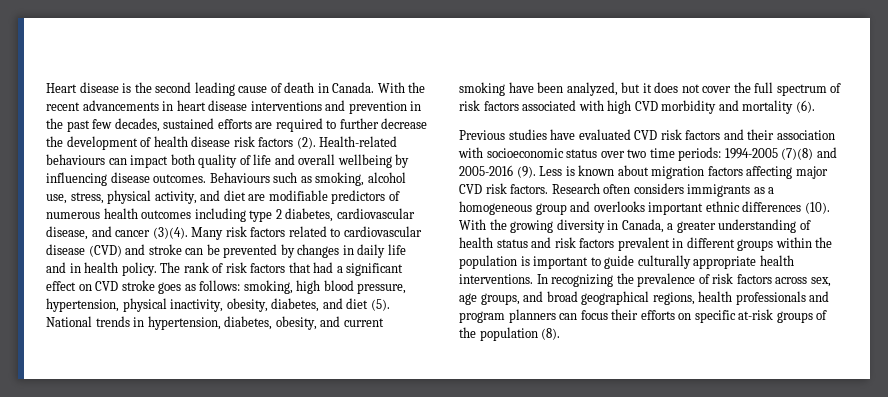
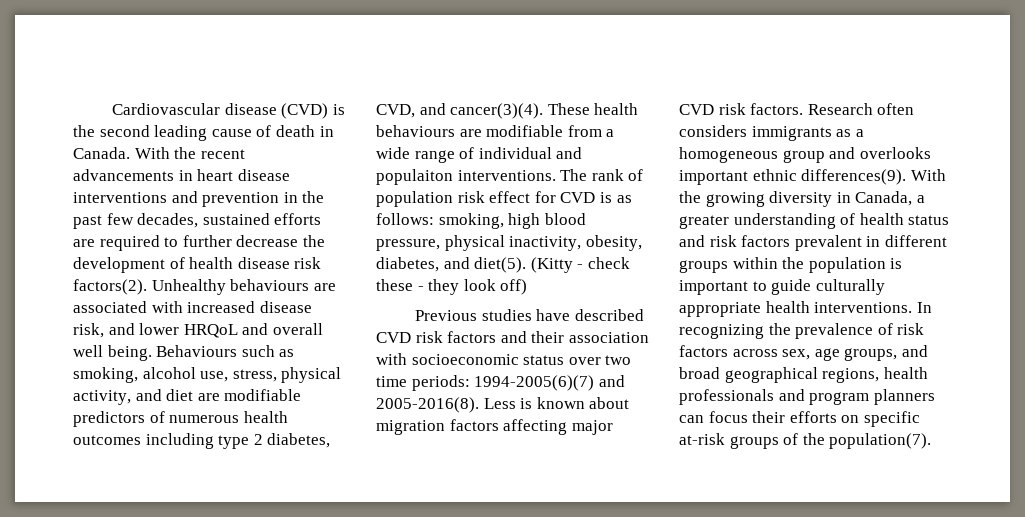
- Heart disease is the second leading cause of death in Canada.
+ Cardiovascular disease (CVD) is the second leading cause of death in Canada.
- With the recent advancements in heart disease interventions and prevention in the past few decades, sustained efforts are required to further decrease the development of health disease risk factors (2). Health-related behaviours can impact both quality of life and overall wellbeing by influencing disease outcomes.
+ With the recent advancements in heart disease interventions and prevention in the past few decades, sustained efforts are required to further decrease the development of health disease risk factors(2). Unhealthy behaviours are associated with increased disease risk, and lower HRQoL and overall well being.
- Behaviours such as smoking, alcohol use, stress, physical activity, and diet are modifiable predictors of numerous health outcomes including type 2 diabetes, cardiovascular disease, and cancer (3)(4). Many risk factors related to cardiovascular disease (CVD) and stroke can be prevented by changes in daily life and in health policy. The rank of risk factors that had a significant effect on CVD stroke goes as follows: smoking, high blood pressure, hypertension, physical inactivity, obesity, diabetes, and diet (5). National trends in hypertension, diabetes, obesity, and current smoking have been analyzed, but it does not cover the full spectrum of risk factors associated with high CVD morbidity and mortality (6).
+ Behaviours such as smoking, alcohol use, stress, physical activity, and diet are modifiable predictors of numerous health outcomes including type 2 diabetes, CVD, and cancer(3)(4). These health behaviours are modifiable from a wide range of individual and populaiton interventions. The rank of population risk effect for CVD is as follows: smoking, high blood pressure, physical inactivity, obesity, diabetes, and diet(5). (Kitty - check these - they look off)
- Previous studies have evaluated CVD risk factors and their association with socioeconomic status over two time periods: 1994-2005 (7)(8) and 2005-2016 (9).
+ Previous studies have described CVD risk factors and their association with socioeconomic status over two time periods: 1994-2005(6)(7) and 2005-2016(8).
- Research often considers immigrants as a homogeneous group and overlooks important ethnic differences (10).
+ Research often considers immigrants as a homogeneous group and overlooks important ethnic differences(9).
- In recognizing the prevalence of risk factors across sex, age groups, and broad geographical regions, health professionals and program planners can focus their efforts on specific at-risk groups of the population (8).
+ In recognizing the prevalence of risk factors across sex, age groups, and broad geographical regions, health professionals and program planners can focus their efforts on specific at-risk groups of the population(7).

